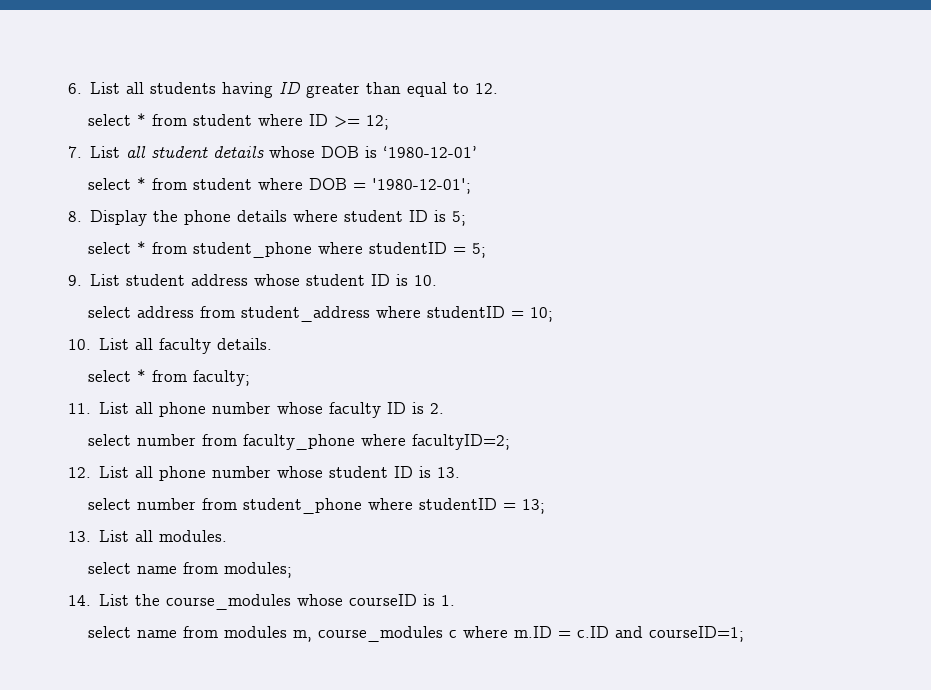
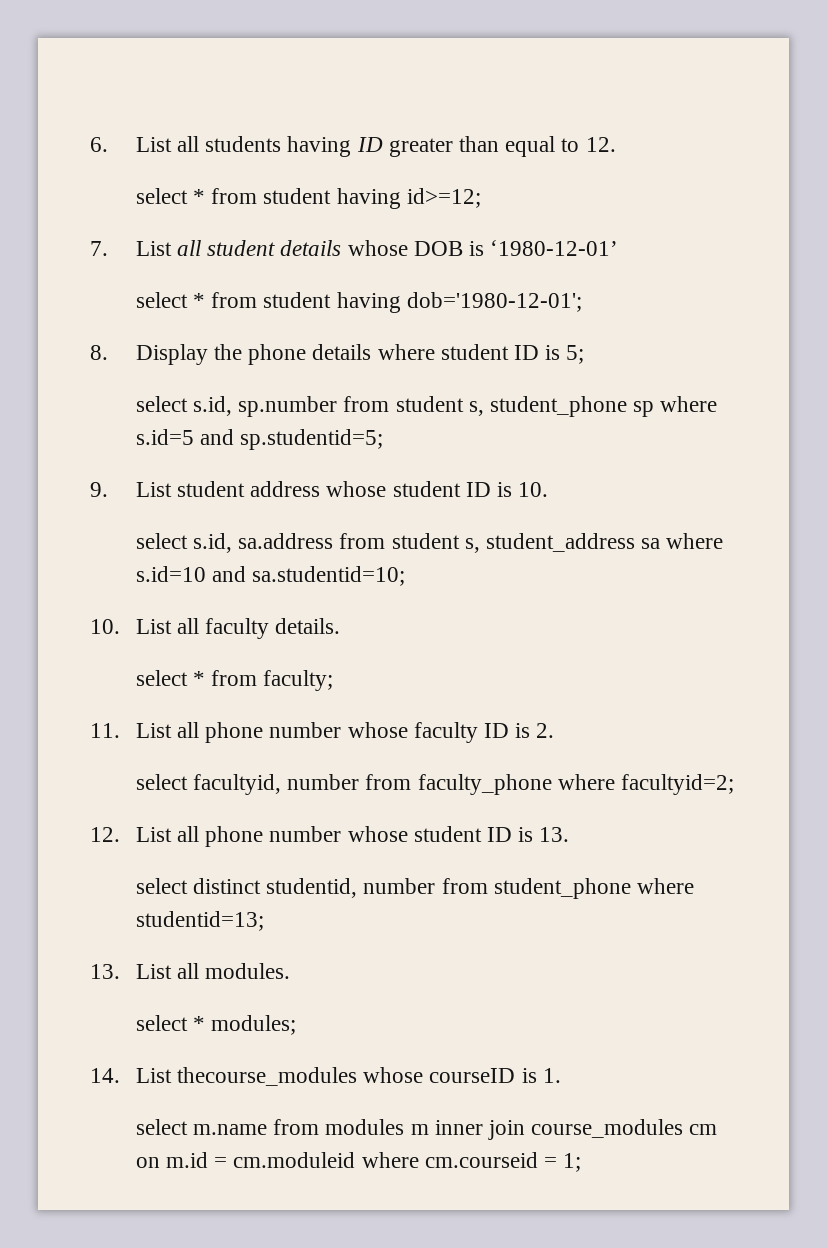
- select * from student where ID >= 12;
+ select * from student having id>=12;
- select * from student where DOB = '1980-12-01';
+ select * from student having dob='1980-12-01';
- select * from student_phone where studentID = 5;
+ select s.id, sp.number from student s, student_phone sp where s.id=5 and sp.studentid=5;
- select address from student_address where studentID = 10;
+ select s.id, sa.address from student s, student_address sa where s.id=10 and sa.studentid=10;
- select number from faculty_phone where facultyID=2;
+ select facultyid, number from faculty_phone where facultyid=2;
- select number from student_phone where studentID = 13;
+ select distinct studentid, number from student_phone where studentid=13;
- select name from modules;
+ select * modules;
- 14. List the course_modules whose courseID is 1.
+ 14. List thecourse_modules whose courseID is 1.
- select name from modules m, course_modules c where m.ID = c.ID and courseID=1;
+ select m.name from modules m inner join course_modules cm on m.id = cm.moduleid where cm.courseid = 1;

